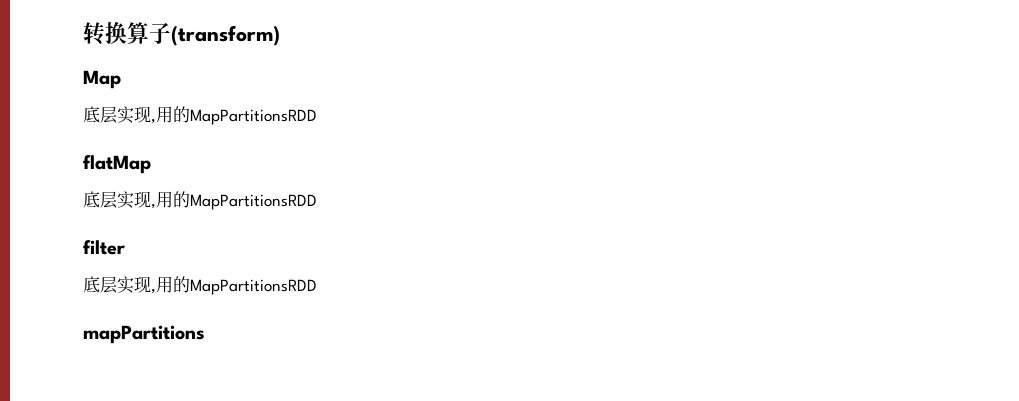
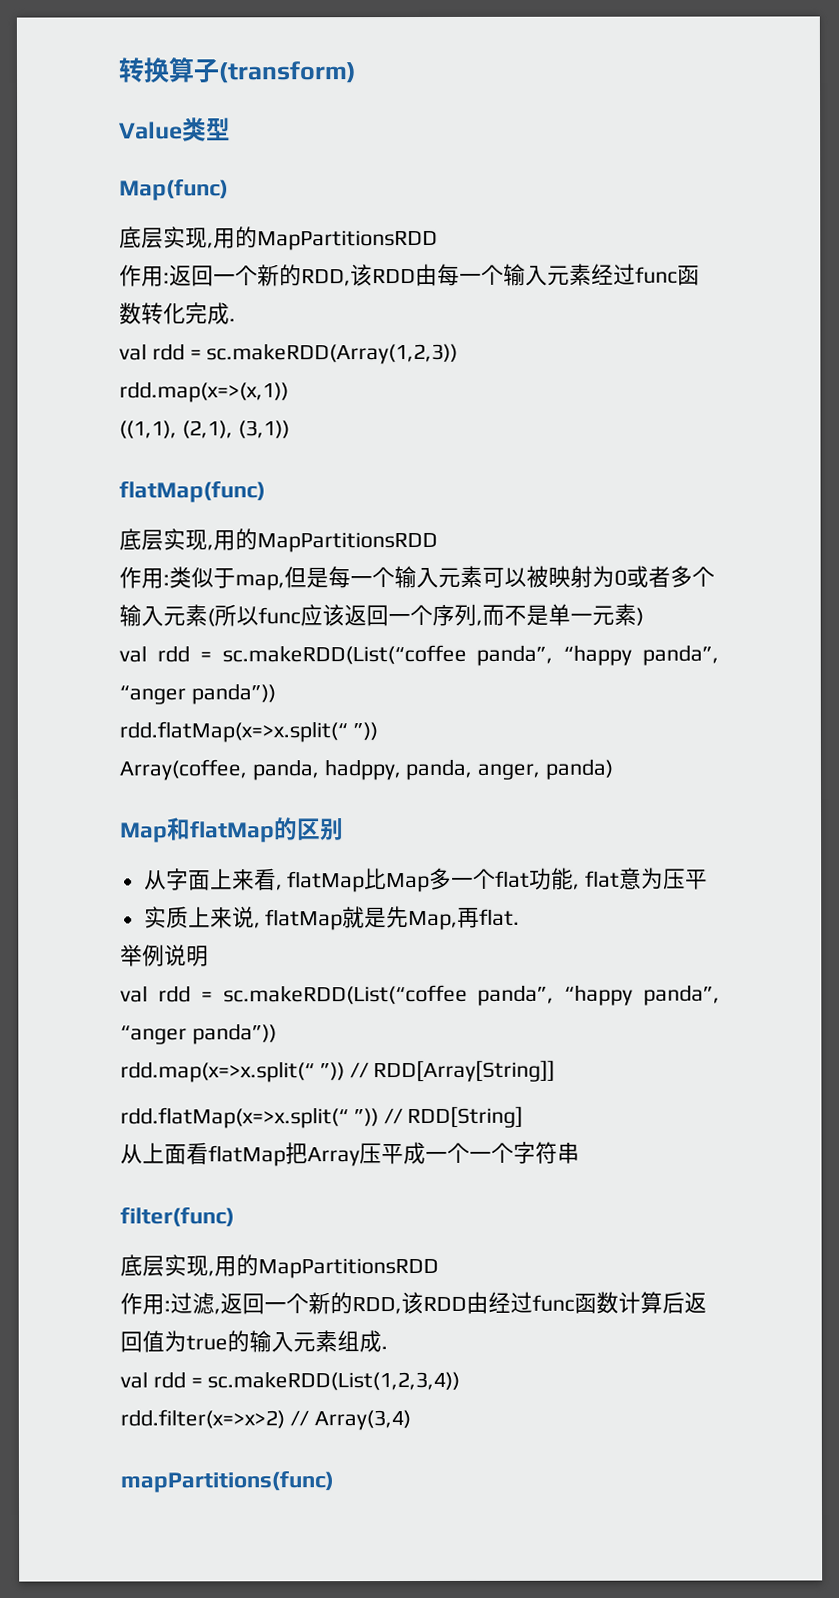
- Map
+ Value类型
+ Map(func)
  底层实现,用的MapPartitionsRDD
- flatMap
+ 作用:返回一个新的RDD,该RDD由每一个输入元素经过func函数转化完成.
+ val rdd = sc.makeRDD(Array(1,2,3))
+ rdd.map(x=>(x,1))
+ ((1,1), (2,1), (3,1))
+ flatMap(func)
  底层实现,用的MapPartitionsRDD
- filter
+ 作用:类似于map,但是每一个输入元素可以被映射为0或者多个输入元素(所以func应该返回一个序列,而不是单一元素)
+ val rdd = sc.makeRDD(List(“coffee panda”, “happy panda”, “anger panda”))
+ rdd.flatMap(x=>x.split(“ ”))
+ Array(coffee, panda, hadppy, panda, anger, panda)
+ Map和flatMap的区别
+ 从字面上来看, flatMap比Map多一个flat功能, flat意为压平
+ 实质上来说, flatMap就是先Map,再flat.
+ 举例说明
+ val rdd = sc.makeRDD(List(“coffee panda”, “happy panda”, “anger panda”))
+ rdd.map(x=>x.split(“ ”)) // RDD[Array[String]]
+ rdd.flatMap(x=>x.split(“ ”)) // RDD[String]
+ 从上面看flatMap把Array压平成一个一个字符串
+ filter(func)
  底层实现,用的MapPartitionsRDD
- mapPartitions
+ 作用:过滤,返回一个新的RDD,该RDD由经过func函数计算后返回值为true的输入元素组成.
+ val rdd = sc.makeRDD(List(1,2,3,4))
+ rdd.filter(x=>x>2) // Array(3,4)
+ mapPartitions(func)

